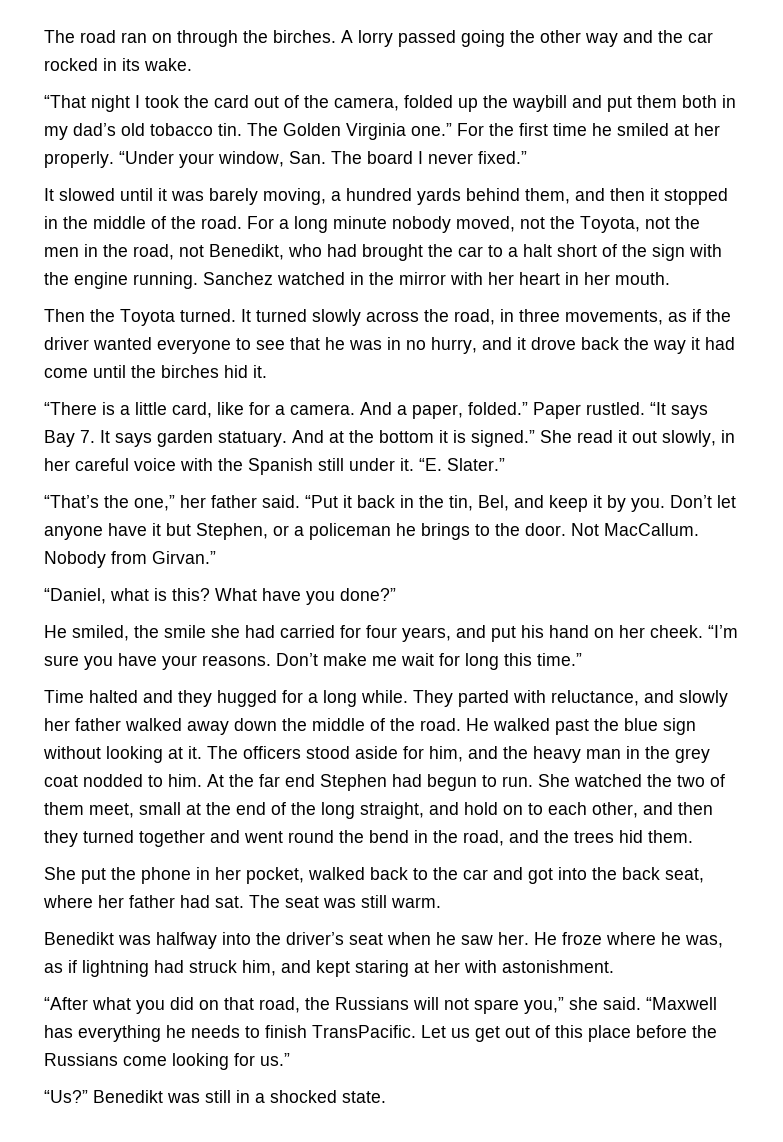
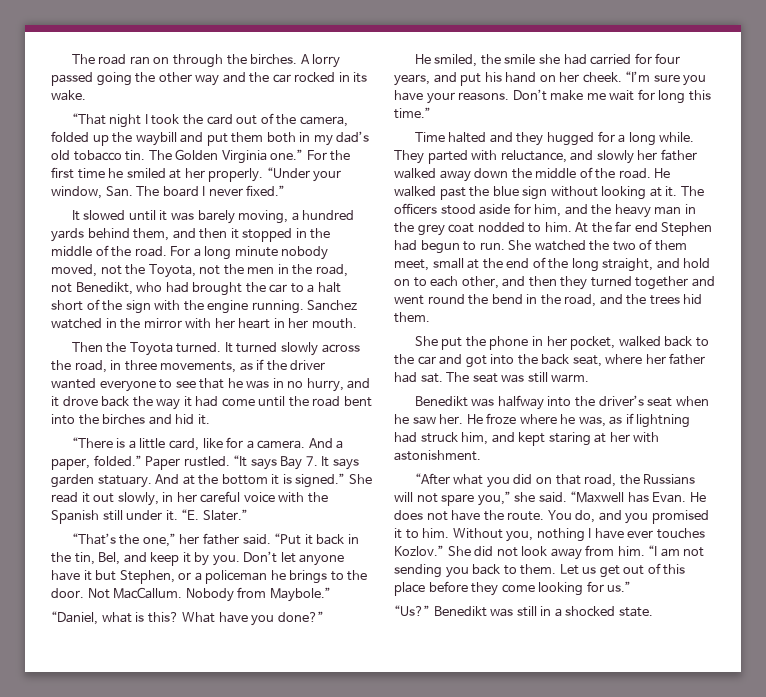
- It turned slowly across the road, in three movements, as if the driver wanted everyone to see that he was in no hurry, and it drove back the way it had come until the birches hid it.
+ It turned slowly across the road, in three movements, as if the driver wanted everyone to see that he was in no hurry, and it drove back the way it had come until the road bent into the birches and hid it.
- Nobody from Girvan.”
+ Nobody from Maybole.”
- “Maxwell has everything he needs to finish TransPacific.
+ “Maxwell has Evan. He does not have the route. You do, and you promised it to him. Without you, nothing I have ever touches Kozlov.” She did not look away from him. “I am not sending you back to them.
- Let us get out of this place before the Russians come looking for us.”
+ Let us get out of this place before they come looking for us.”

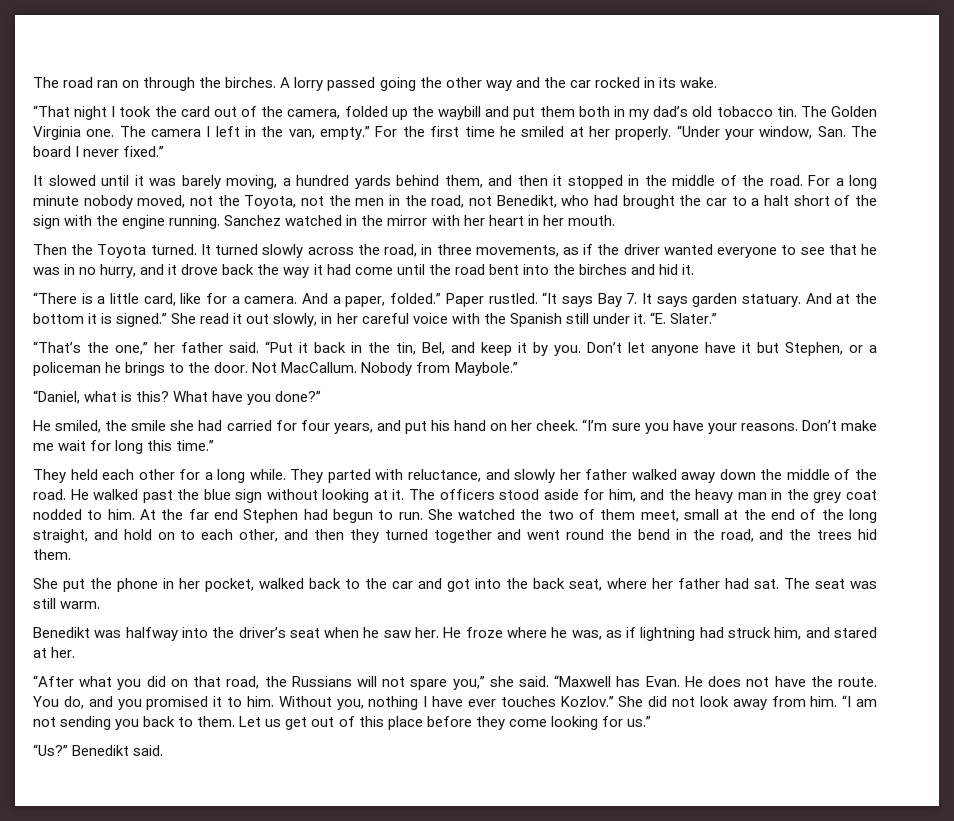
- The Golden Virginia one.”
+ The Golden Virginia one. The camera I left in the van, empty.”
- Time halted and they hugged for a long while.
+ They held each other for a long while.
- He froze where he was, as if lightning had struck him, and kept staring at her with astonishment.
+ He froze where he was, as if lightning had struck him, and stared at her.
- Benedikt was still in a shocked state.
+ Benedikt said.

